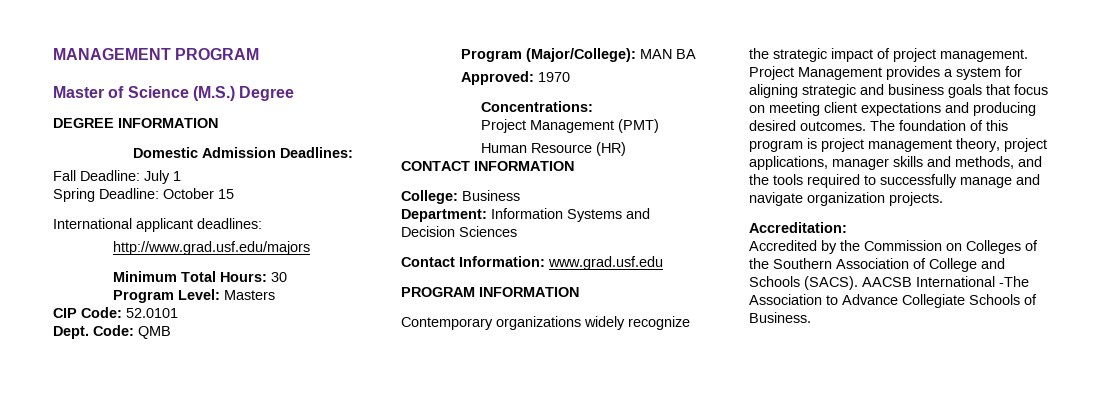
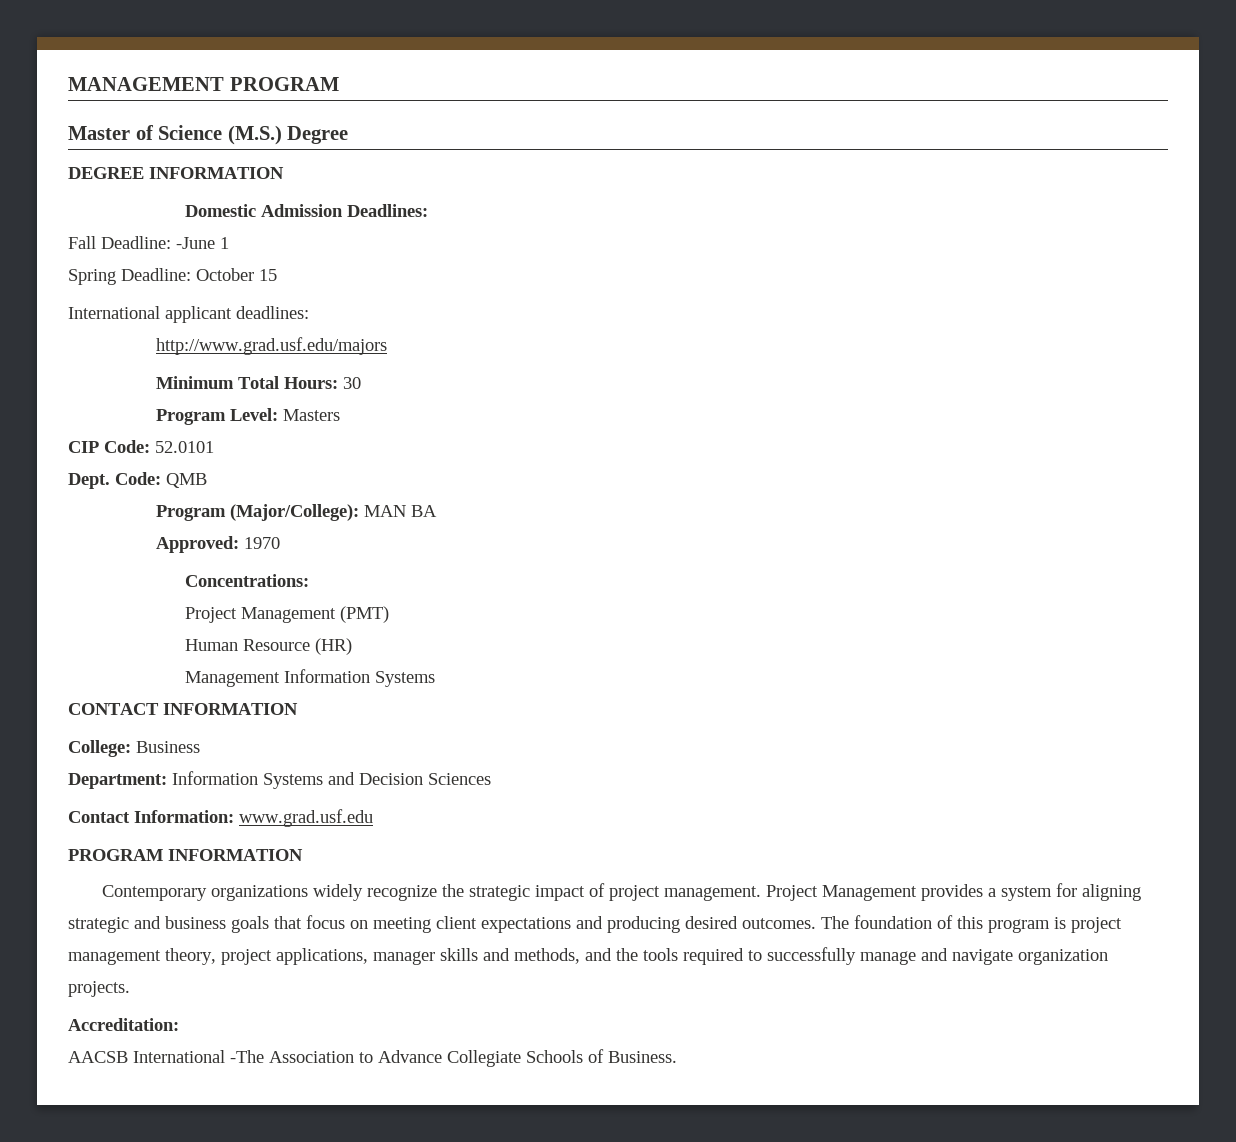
- Fall Deadline: July 1
+ Fall Deadline: -June 1
+ Management Information Systems
- Accredited by the Commission on Colleges of the Southern Association of College and Schools (SACS).

